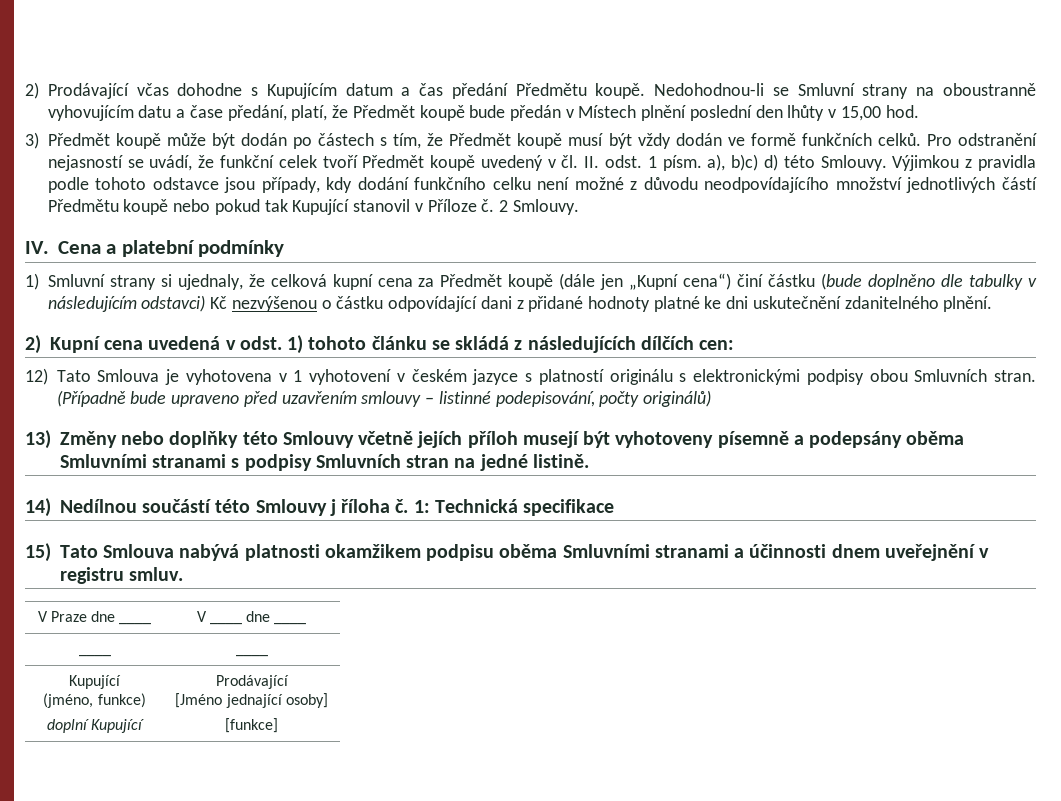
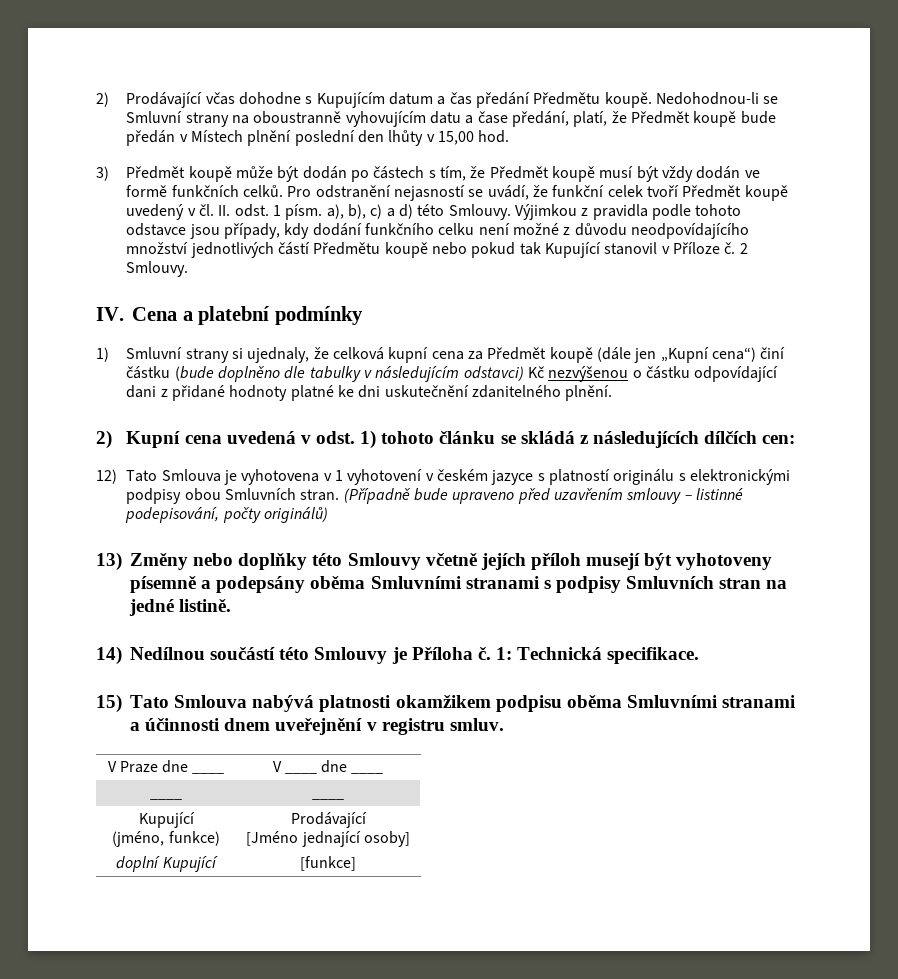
- Pro odstranění nejasností se uvádí, že funkční celek tvoří Předmět koupě uvedený v čl. II. odst. 1 písm. a), b)c) d) této Smlouvy.
+ Pro odstranění nejasností se uvádí, že funkční celek tvoří Předmět koupě uvedený v čl. II. odst. 1 písm. a), b), c) a d) této Smlouvy.
- 14) Nedílnou součástí této Smlouvy j říloha č.
+ 14) Nedílnou součástí této Smlouvy je Příloha č.
- 1: Technická specifikace
+ 1: Technická specifikace.

